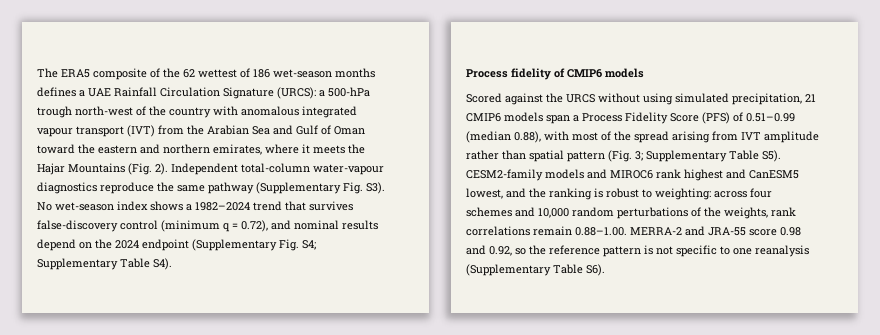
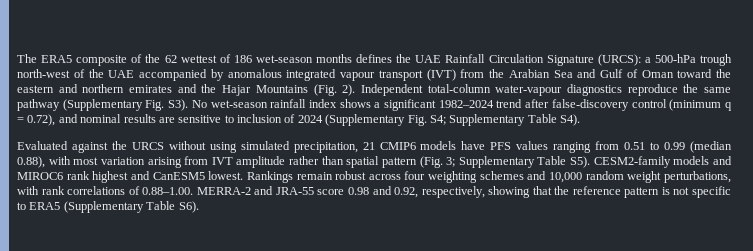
- The ERA5 composite of the 62 wettest of 186 wet-season months defines a UAE Rainfall Circulation Signature (URCS): a 500-hPa trough north-west of the country with anomalous integrated vapour transport (IVT) from the Arabian Sea and Gulf of Oman toward the eastern and northern emirates, where it meets the Hajar Mountains (Fig. 2).
+ The ERA5 composite of the 62 wettest of 186 wet-season months defines the UAE Rainfall Circulation Signature (URCS): a 500-hPa trough north-west of the UAE accompanied by anomalous integrated vapour transport (IVT) from the Arabian Sea and Gulf of Oman toward the eastern and northern emirates and the Hajar Mountains (Fig. 2).
- Independent total-column water-vapour diagnostics reproduce the same pathway (Supplementary Fig. S3). No wet-season index shows a 1982–2024 trend that survives false-discovery control (minimum q = 0.72), and nominal results depend on the 2024 endpoint (Supplementary Fig. S4; Supplementary Table S4).
+ Independent total-column water-vapour diagnostics reproduce the same pathway (Supplementary Fig. S3). No wet-season rainfall index shows a significant 1982–2024 trend after false-discovery control (minimum q = 0.72), and nominal results are sensitive to inclusion of 2024 (Supplementary Fig. S4; Supplementary Table S4).
- Process fidelity of CMIP6 models
- Scored against the URCS without using simulated precipitation, 21 CMIP6 models span a Process Fidelity Score (PFS) of 0.51–0.99 (median 0.88), with most of the spread arising from IVT amplitude rather than spatial pattern (Fig. 3;
+ Evaluated against the URCS without using simulated precipitation, 21 CMIP6 models have PFS values ranging from 0.51 to 0.99 (median 0.88), with most variation arising from IVT amplitude rather than spatial pattern (Fig. 3;
- Supplementary Table S5). CESM2-family models and MIROC6 rank highest and CanESM5 lowest, and the ranking is robust to weighting: across four schemes and 10,000 random perturbations of the weights, rank correlations remain 0.88–1.00. MERRA-2 and JRA-55 score 0.98 and 0.92, so the reference pattern is not specific to one reanalysis (Supplementary Table S6).
+ Supplementary Table S5). CESM2-family models and MIROC6 rank highest and CanESM5 lowest. Rankings remain robust across four weighting schemes and 10,000 random weight perturbations, with rank correlations of 0.88–1.00. MERRA-2 and JRA-55 score 0.98 and 0.92, respectively, showing that the reference pattern is not specific to ERA5 (Supplementary Table S6).

